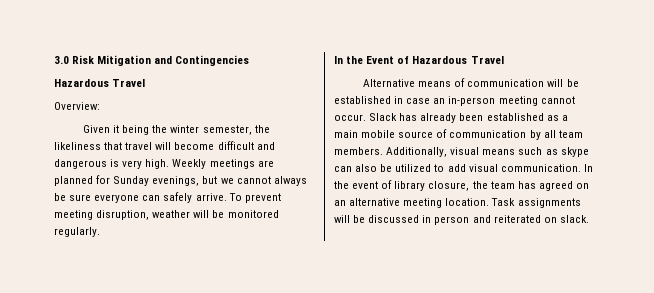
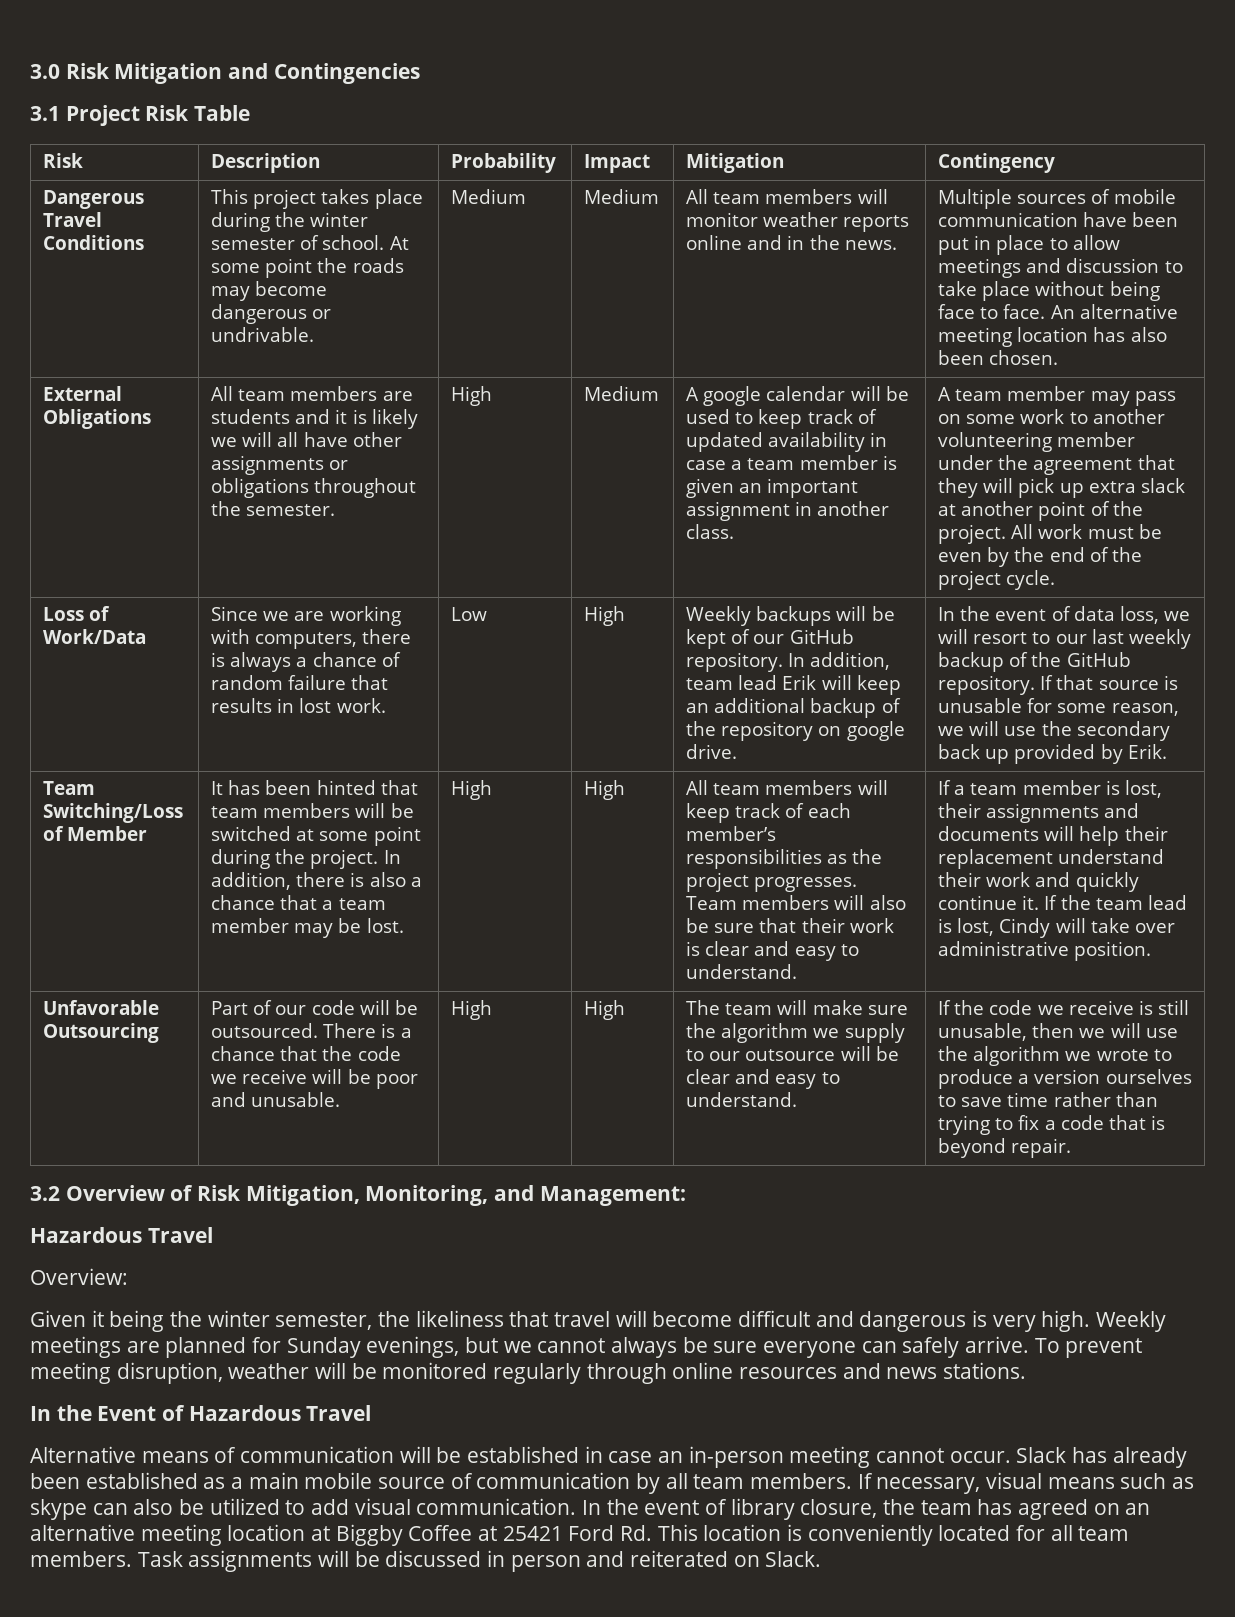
+ 3.1 Project Risk Table
+ Risk | Description | Probability | Impact | Mitigation | Contingency
+ Dangerous Travel Conditions | This project takes place during the winter semester of school. At some point the roads may become dangerous or undrivable. | Medium | Medium | All team members will monitor weather reports online and in the news. | Multiple sources of mobile communication have been put in place to allow meetings and discussion to take place without being face to face. An alternative meeting location has also been chosen.
+ External Obligations | All team members are students and it is likely we will all have other assignments or obligations throughout the semester. | High | Medium | A google calendar will be used to keep track of updated availability in case a team member is given an important assignment in another class. | A team member may pass on some work to another volunteering member under the agreement that they will pick up extra slack at another point of the project. All work must be even by the end of the project cycle.
+ Loss of Work/Data | Since we are working with computers, there is always a chance of random failure that results in lost work. | Low | High | Weekly backups will be kept of our GitHub repository. In addition, team lead Erik will keep an additional backup of the repository on google drive. | In the event of data loss, we will resort to our last weekly backup of the GitHub repository. If that source is unusable for some reason, we will use the secondary back up provided by Erik.
+ Team Switching/Loss of Member | It has been hinted that team members will be switched at some point during the project. In addition, there is also a chance that a team member may be lost. | High | High | All team members will keep track of each member’s responsibilities as the project progresses. Team members will also be sure that their work is clear and easy to understand. | If a team member is lost, their assignments and documents will help their replacement understand their work and quickly continue it. If the team lead is lost, Cindy will take over administrative position.
+ Unfavorable Outsourcing | Part of our code will be outsourced. There is a chance that the code we receive will be poor and unusable. | High | High | The team will make sure the algorithm we supply to our outsource will be clear and easy to understand. | If the code we receive is still unusable, then we will use the algorithm we wrote to produce a version ourselves to save time rather than trying to fix a code that is beyond repair.
+ 3.2 Overview of Risk Mitigation, Monitoring, and Management:
- To prevent meeting disruption, weather will be monitored regularly.
+ To prevent meeting disruption, weather will be monitored regularly through online resources and news stations.
- Additionally, visual means such as skype can also be utilized to add visual communication.
+ If necessary, visual means such as skype can also be utilized to add visual communication.
- In the event of library closure, the team has agreed on an alternative meeting location.
+ In the event of library closure, the team has agreed on an alternative meeting location at Biggby Coffee at 25421 Ford Rd. This location is conveniently located for all team members.
- Task assignments will be discussed in person and reiterated on slack.
+ Task assignments will be discussed in person and reiterated on Slack.

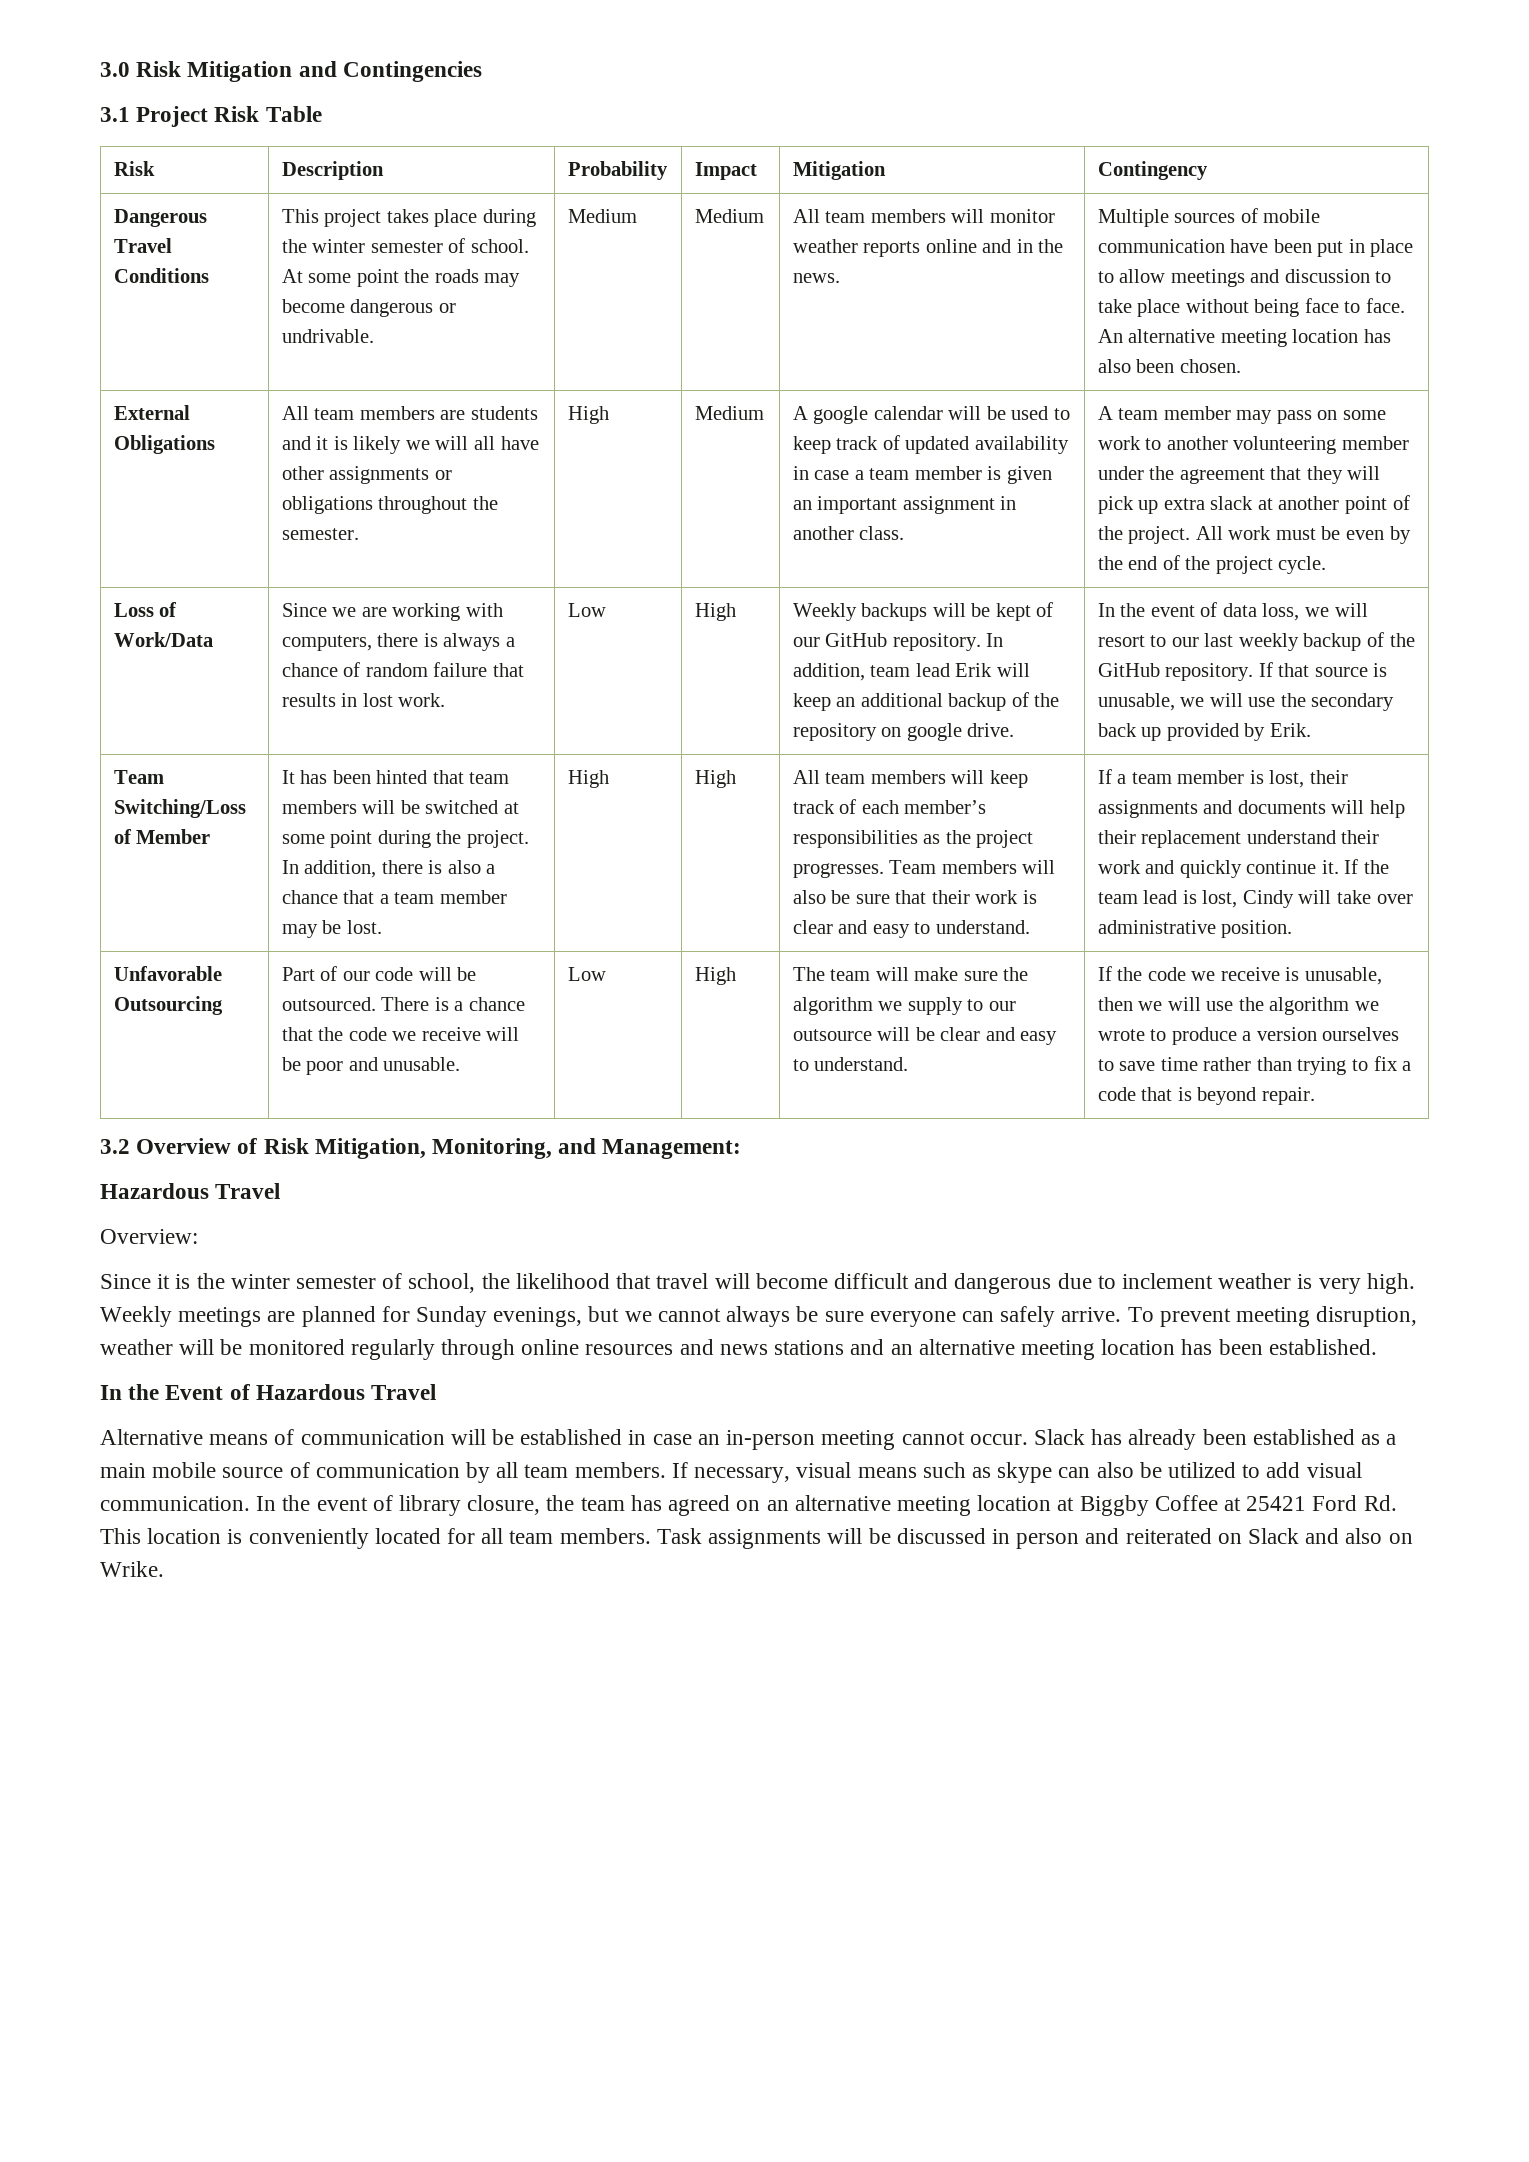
- If that source is unusable for some reason, we will use the secondary back up provided by Erik.
+ If that source is unusable, we will use the secondary back up provided by Erik.
- There is a chance that the code we receive will be poor and unusable. | High
+ There is a chance that the code we receive will be poor and unusable. | Low
- If the code we receive is still unusable, then we will use the algorithm we wrote to produce a version ourselves to save time rather than trying to fix a code that is beyond repair.
+ If the code we receive is unusable, then we will use the algorithm we wrote to produce a version ourselves to save time rather than trying to fix a code that is beyond repair.
- Given it being the winter semester, the likeliness that travel will become difficult and dangerous is very high.
+ Since it is the winter semester of school, the likelihood that travel will become difficult and dangerous due to inclement weather is very high.
- To prevent meeting disruption, weather will be monitored regularly through online resources and news stations.
+ To prevent meeting disruption, weather will be monitored regularly through online resources and news stations and an alternative meeting location has been established.
- Task assignments will be discussed in person and reiterated on Slack.
+ Task assignments will be discussed in person and reiterated on Slack and also on Wrike.

